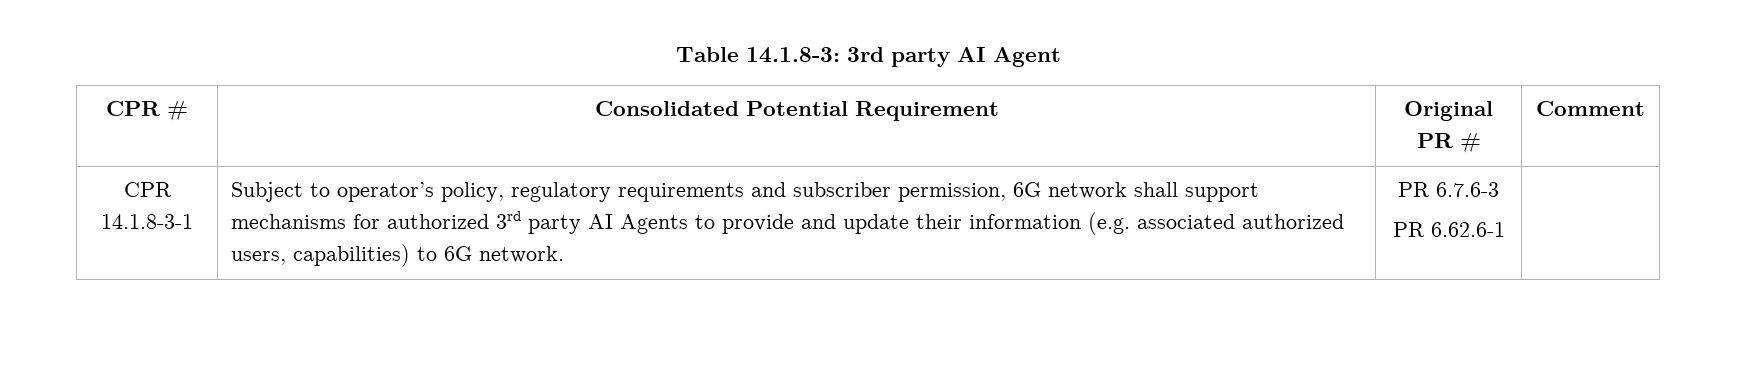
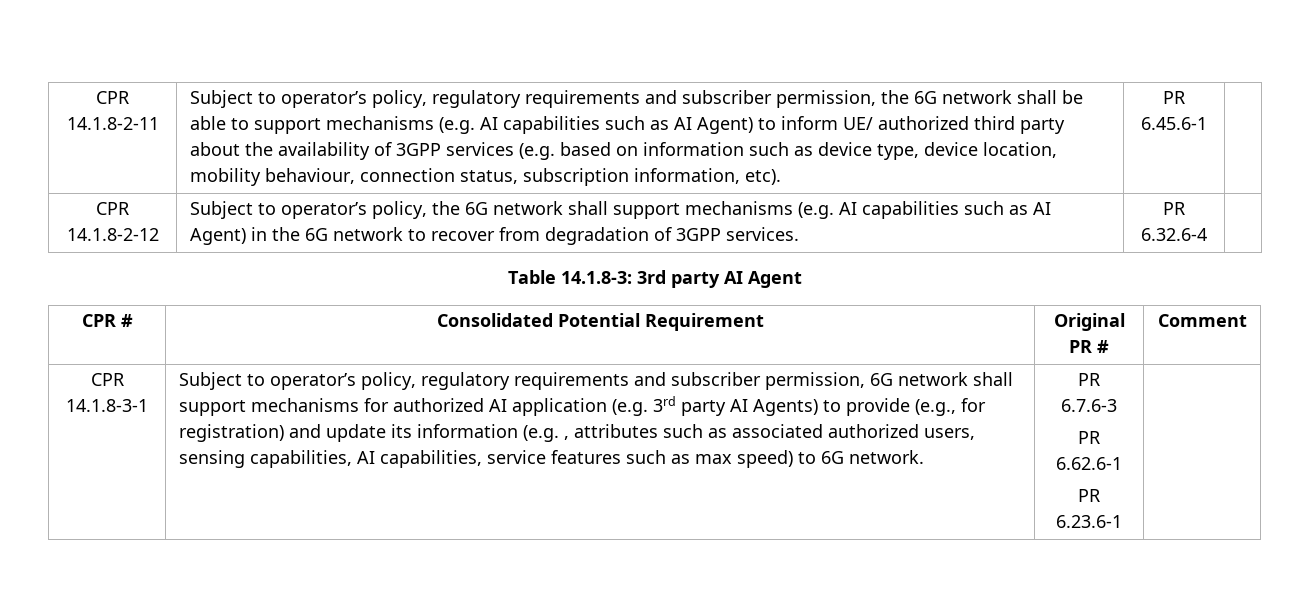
+ CPR 14.1.8-2-11 | Subject to operator’s policy, regulatory requirements and subscriber permission, the 6G network shall be able to support mechanisms (e.g. AI capabilities such as AI Agent) to inform UE/ authorized third party about the availability of 3GPP services (e.g. based on information such as device type, device location, mobility behaviour, connection status, subscription information, etc). | PR 6.45.6-1 |
+ CPR 14.1.8-2-12 | Subject to operator’s policy, the 6G network shall support mechanisms (e.g. AI capabilities such as AI Agent) in the 6G network to recover from degradation of 3GPP services. | PR 6.32.6-4 |
- Subject to operator’s policy, regulatory requirements and subscriber permission, 6G network shall support mechanisms for authorized 3rd party AI Agents to provide and update their information (e.g. associated authorized users, capabilities) to 6G network.
+ Subject to operator’s policy, regulatory requirements and subscriber permission, 6G network shall support mechanisms for authorized AI application (e.g. 3rd party AI Agents) to provide (e.g., for registration) and update its information (e.g. , attributes such as associated authorized users, sensing capabilities, AI capabilities, service features such as max speed) to 6G network.
+ PR 6.23.6-1

